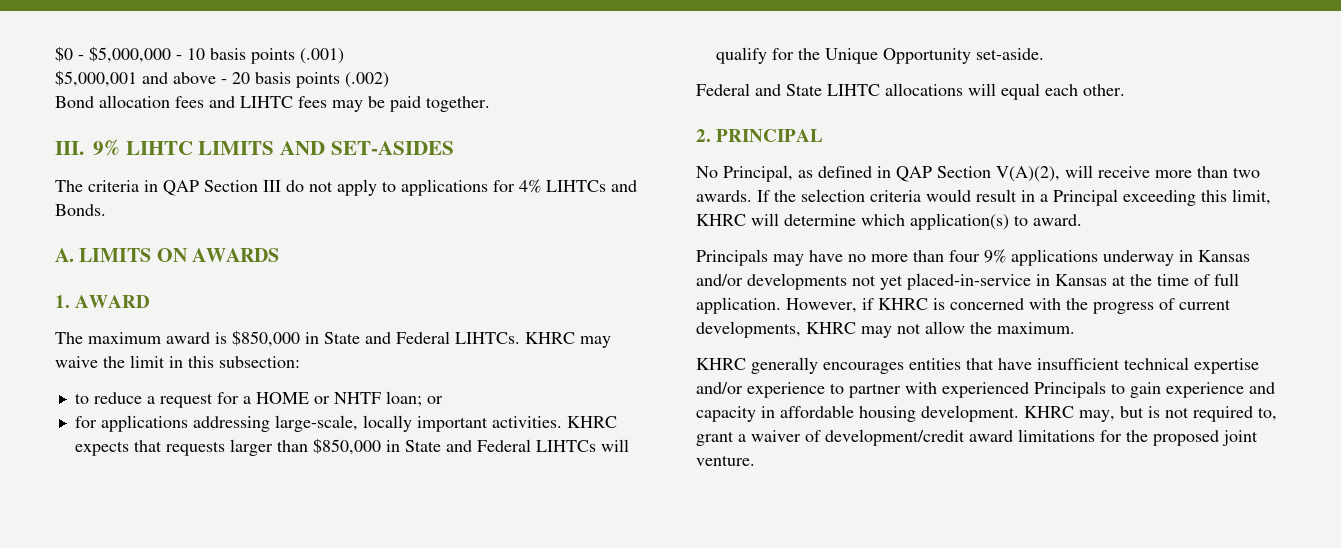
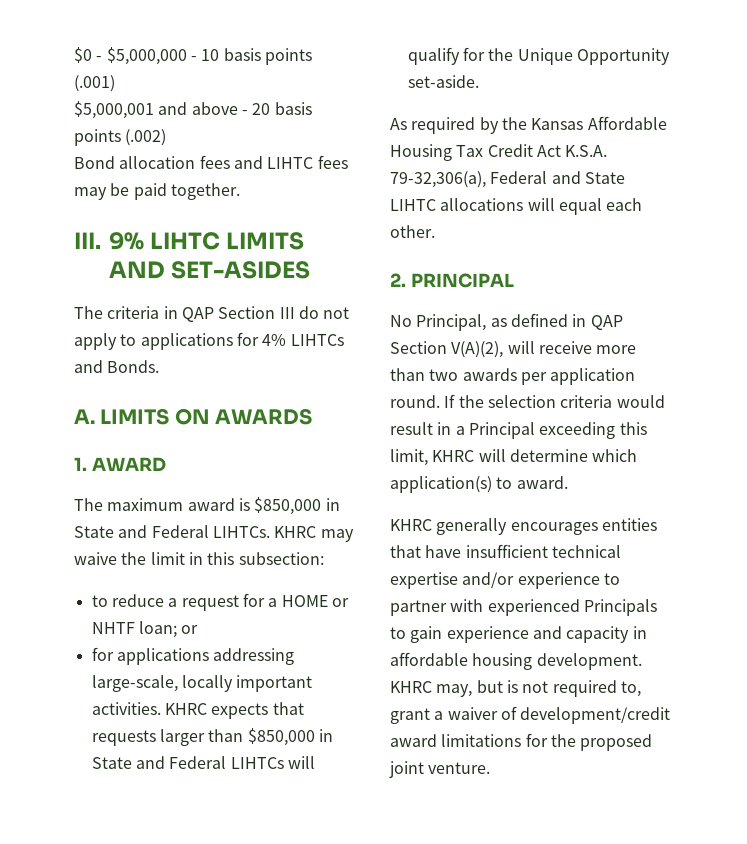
- Federal and State LIHTC allocations will equal each other.
+ As required by the Kansas Affordable Housing Tax Credit Act K.S.A. 79-32,306(a), Federal and State LIHTC allocations will equal each other.
- No Principal, as defined in QAP Section V(A)(2), will receive more than two awards.
+ No Principal, as defined in QAP Section V(A)(2), will receive more than two awards per application round.
- Principals may have no more than four 9% applications underway in Kansas and/or developments not yet placed-in-service in Kansas at the time of full application. However, if KHRC is concerned with the progress of current developments, KHRC may not allow the maximum.

